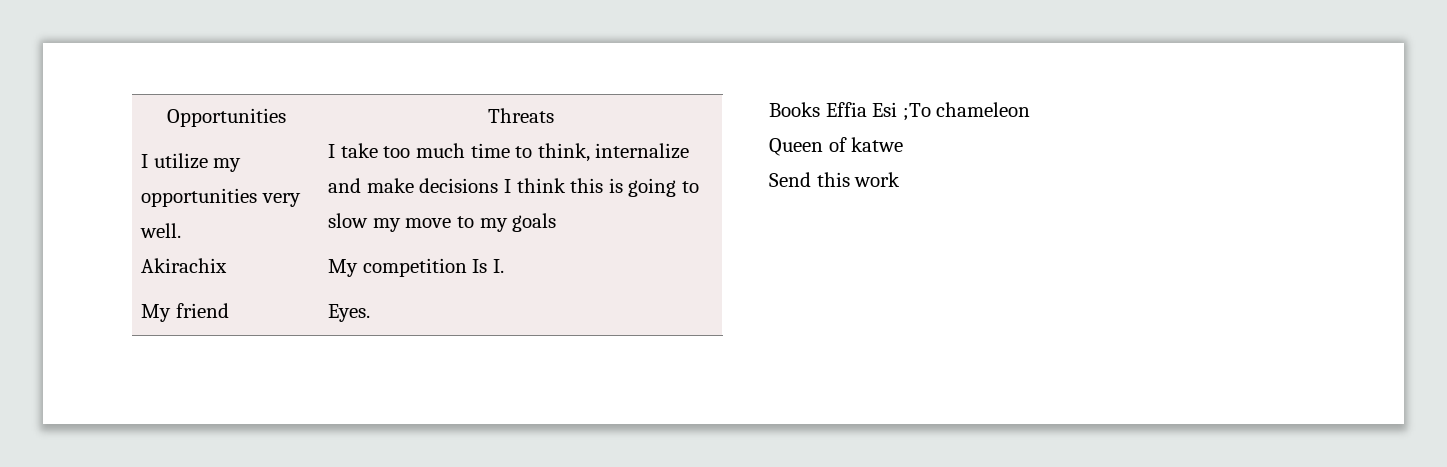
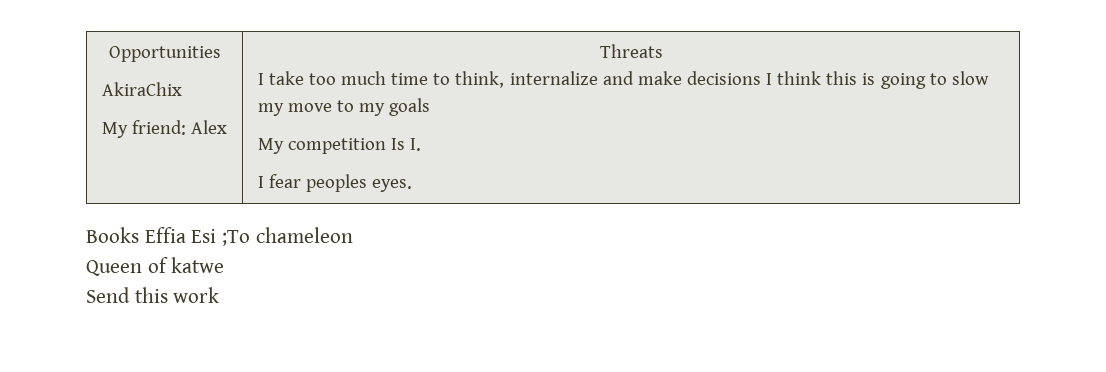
  Opportunities
- I utilize my opportunities very well.
- Akirachix
- My friend | Threats
+ AkiraChix
+ My friend: Alex | Threats
  I take too much time to think, internalize and make decisions I think this is going to slow my move to my goals
  My competition Is I.
- Eyes.
+ I fear peoples eyes.

